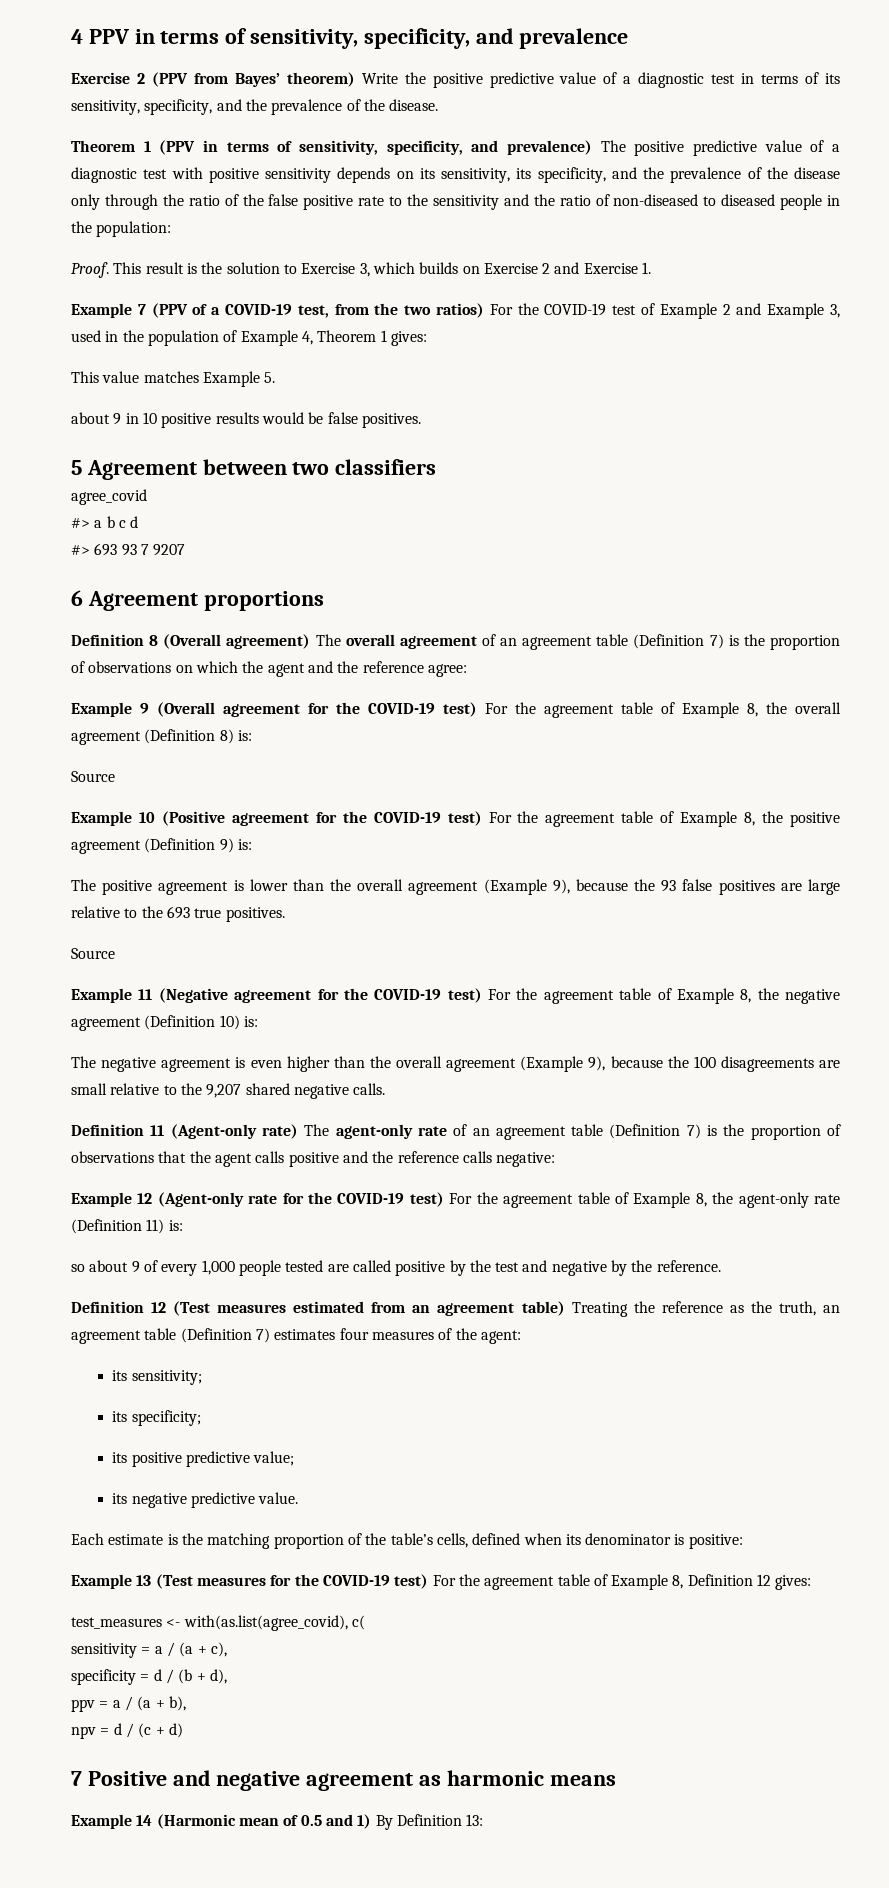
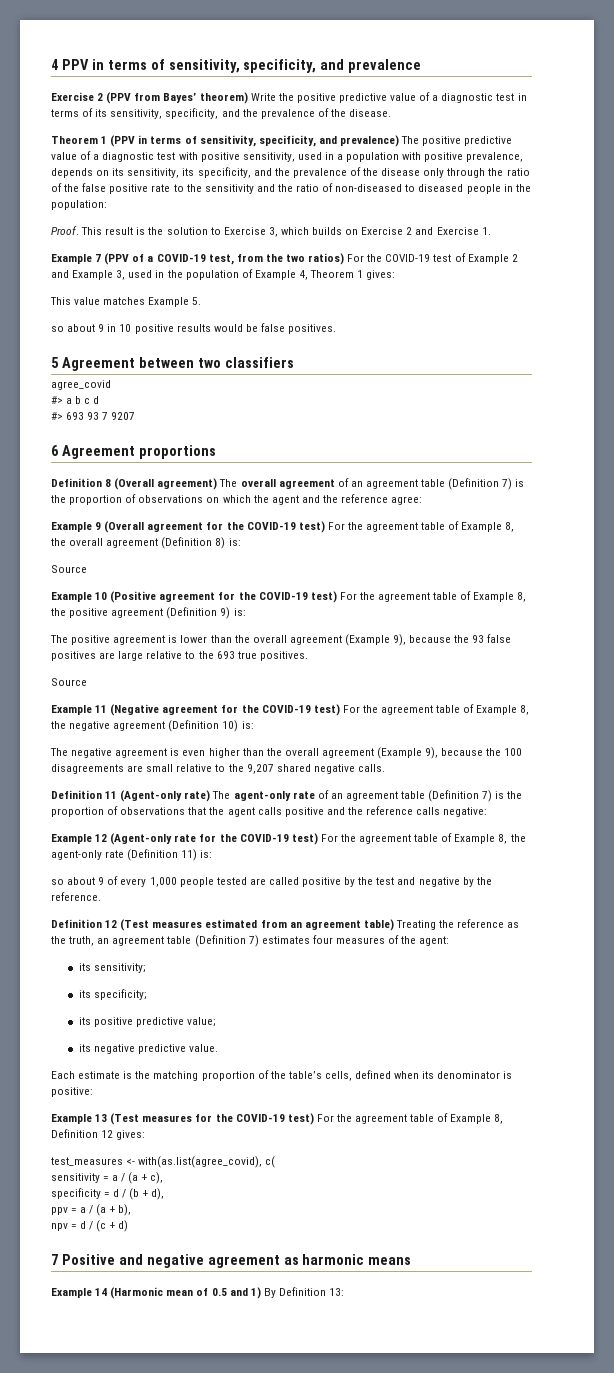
- Theorem 1 (PPV in terms of sensitivity, specificity, and prevalence) The positive predictive value of a diagnostic test with positive sensitivity depends on its sensitivity, its specificity, and the prevalence of the disease only through the ratio of the false positive rate to the sensitivity and the ratio of non-diseased to diseased people in the population:
+ Theorem 1 (PPV in terms of sensitivity, specificity, and prevalence) The positive predictive value of a diagnostic test with positive sensitivity, used in a population with positive prevalence, depends on its sensitivity, its specificity, and the prevalence of the disease only through the ratio of the false positive rate to the sensitivity and the ratio of non-diseased to diseased people in the population:
- about 9 in 10 positive results would be false positives.
+ so about 9 in 10 positive results would be false positives.

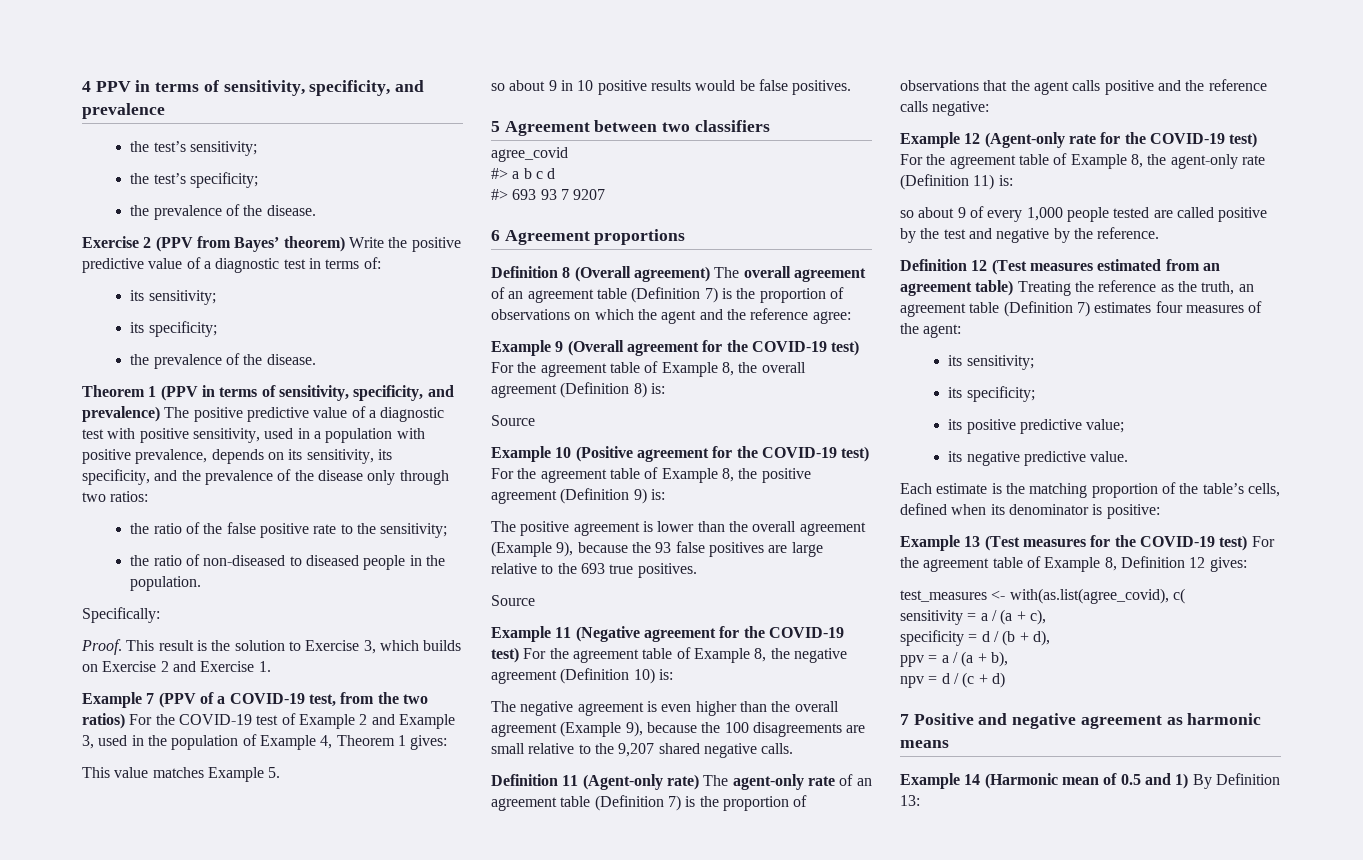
+ the test’s sensitivity;
+ the test’s specificity;
+ the prevalence of the disease.
- Exercise 2 (PPV from Bayes’ theorem) Write the positive predictive value of a diagnostic test in terms of its sensitivity, specificity, and the prevalence of the disease.
+ Exercise 2 (PPV from Bayes’ theorem) Write the positive predictive value of a diagnostic test in terms of:
+ its sensitivity;
+ its specificity;
+ the prevalence of the disease.
- Theorem 1 (PPV in terms of sensitivity, specificity, and prevalence) The positive predictive value of a diagnostic test with positive sensitivity, used in a population with positive prevalence, depends on its sensitivity, its specificity, and the prevalence of the disease only through the ratio of the false positive rate to the sensitivity and the ratio of non-diseased to diseased people in the population:
+ Theorem 1 (PPV in terms of sensitivity, specificity, and prevalence) The positive predictive value of a diagnostic test with positive sensitivity, used in a population with positive prevalence, depends on its sensitivity, its specificity, and the prevalence of the disease only through two ratios:
+ the ratio of the false positive rate to the sensitivity;
+ the ratio of non-diseased to diseased people in the population.
+ Specifically:

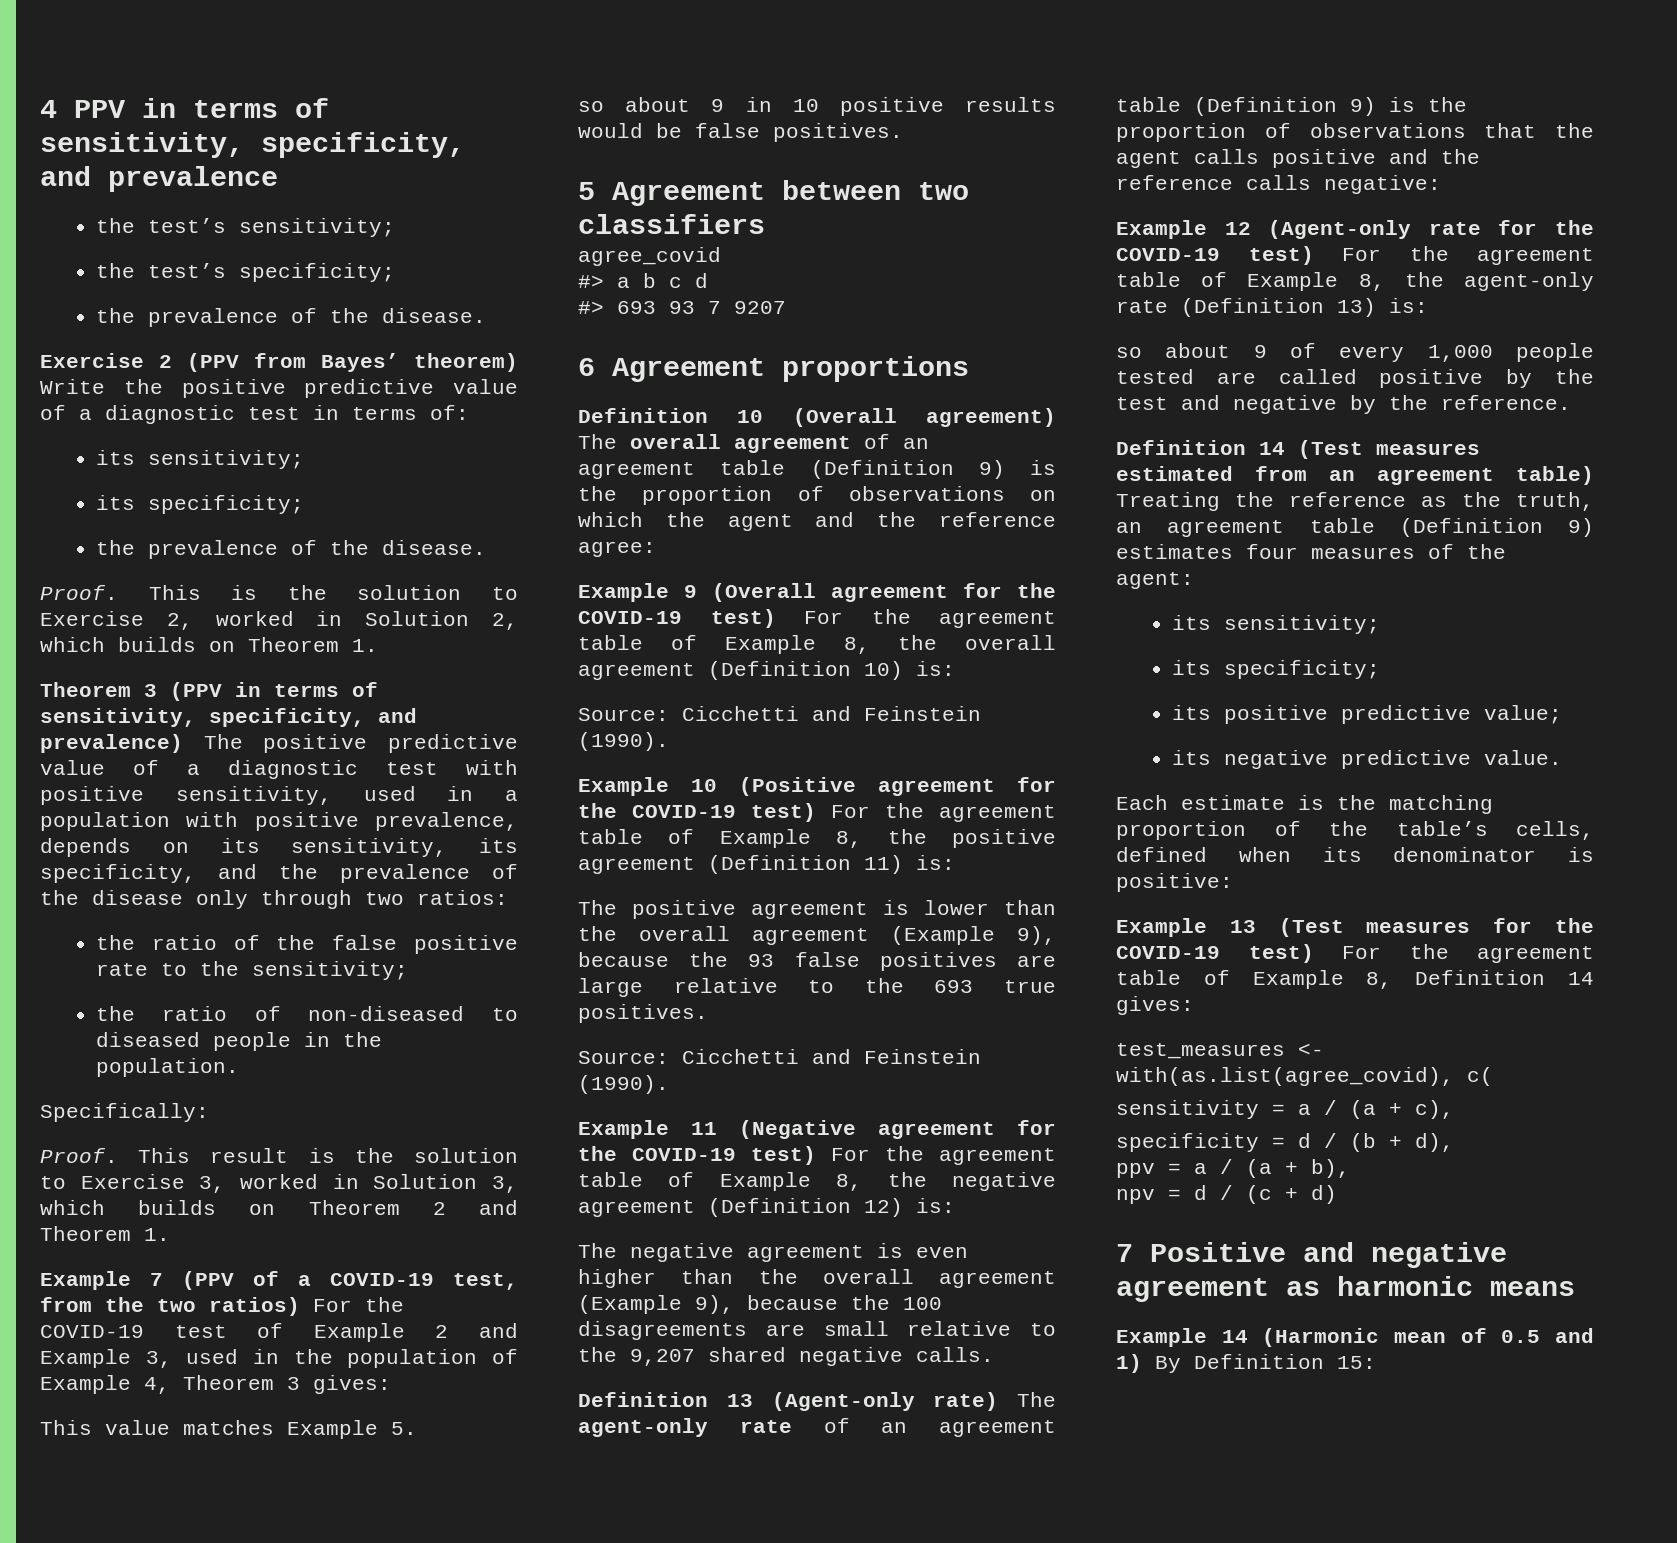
- Theorem 1 (PPV in terms of sensitivity, specificity, and prevalence) The positive predictive value of a diagnostic test with positive sensitivity, used in a population with positive prevalence, depends on its sensitivity, its specificity, and the prevalence of the disease only through two ratios:
+ Proof. This is the solution to Exercise 2, worked in Solution 2, which builds on Theorem 1.
+ Theorem 3 (PPV in terms of sensitivity, specificity, and prevalence) The positive predictive value of a diagnostic test with positive sensitivity, used in a population with positive prevalence, depends on its sensitivity, its specificity, and the prevalence of the disease only through two ratios:
- This result is the solution to Exercise 3, which builds on Exercise 2 and Exercise 1.
+ This result is the solution to Exercise 3, worked in Solution 3, which builds on Theorem 2 and Theorem 1.
- Example 7 (PPV of a COVID-19 test, from the two ratios) For the COVID-19 test of Example 2 and Example 3, used in the population of Example 4, Theorem 1 gives:
+ Example 7 (PPV of a COVID-19 test, from the two ratios) For the COVID-19 test of Example 2 and Example 3, used in the population of Example 4, Theorem 3 gives:
- Definition 8 (Overall agreement) The overall agreement of an agreement table (Definition 7) is the proportion of observations on which the agent and the reference agree:
+ Definition 10 (Overall agreement) The overall agreement of an agreement table (Definition 9) is the proportion of observations on which the agent and the reference agree:
- Example 9 (Overall agreement for the COVID-19 test) For the agreement table of Example 8, the overall agreement (Definition 8) is:
- Source
+ Example 9 (Overall agreement for the COVID-19 test) For the agreement table of Example 8, the overall agreement (Definition 10) is:
+ Source: Cicchetti and Feinstein (1990).
- Example 10 (Positive agreement for the COVID-19 test) For the agreement table of Example 8, the positive agreement (Definition 9) is:
+ Example 10 (Positive agreement for the COVID-19 test) For the agreement table of Example 8, the positive agreement (Definition 11) is:
  The positive agreement is lower than the overall agreement (Example 9), because the 93 false positives are large relative to the 693 true positives.
- Source
+ Source: Cicchetti and Feinstein (1990).
- Example 11 (Negative agreement for the COVID-19 test) For the agreement table of Example 8, the negative agreement (Definition 10) is:
+ Example 11 (Negative agreement for the COVID-19 test) For the agreement table of Example 8, the negative agreement (Definition 12) is:
- Definition 11 (Agent-only rate) The agent-only rate of an agreement table (Definition 7) is the proportion of observations that the agent calls positive and the reference calls negative:
+ Definition 13 (Agent-only rate) The agent-only rate of an agreement table (Definition 9) is the proportion of observations that the agent calls positive and the reference calls negative:
- Example 12 (Agent-only rate for the COVID-19 test) For the agreement table of Example 8, the agent-only rate (Definition 11) is:
+ Example 12 (Agent-only rate for the COVID-19 test) For the agreement table of Example 8, the agent-only rate (Definition 13) is:
- Definition 12 (Test measures estimated from an agreement table) Treating the reference as the truth, an agreement table (Definition 7) estimates four measures of the agent:
+ Definition 14 (Test measures estimated from an agreement table) Treating the reference as the truth, an agreement table (Definition 9) estimates four measures of the agent:
- Example 13 (Test measures for the COVID-19 test) For the agreement table of Example 8, Definition 12 gives:
+ Example 13 (Test measures for the COVID-19 test) For the agreement table of Example 8, Definition 14 gives:
- Example 14 (Harmonic mean of 0.5 and 1) By Definition 13:
+ Example 14 (Harmonic mean of 0.5 and 1) By Definition 15:

